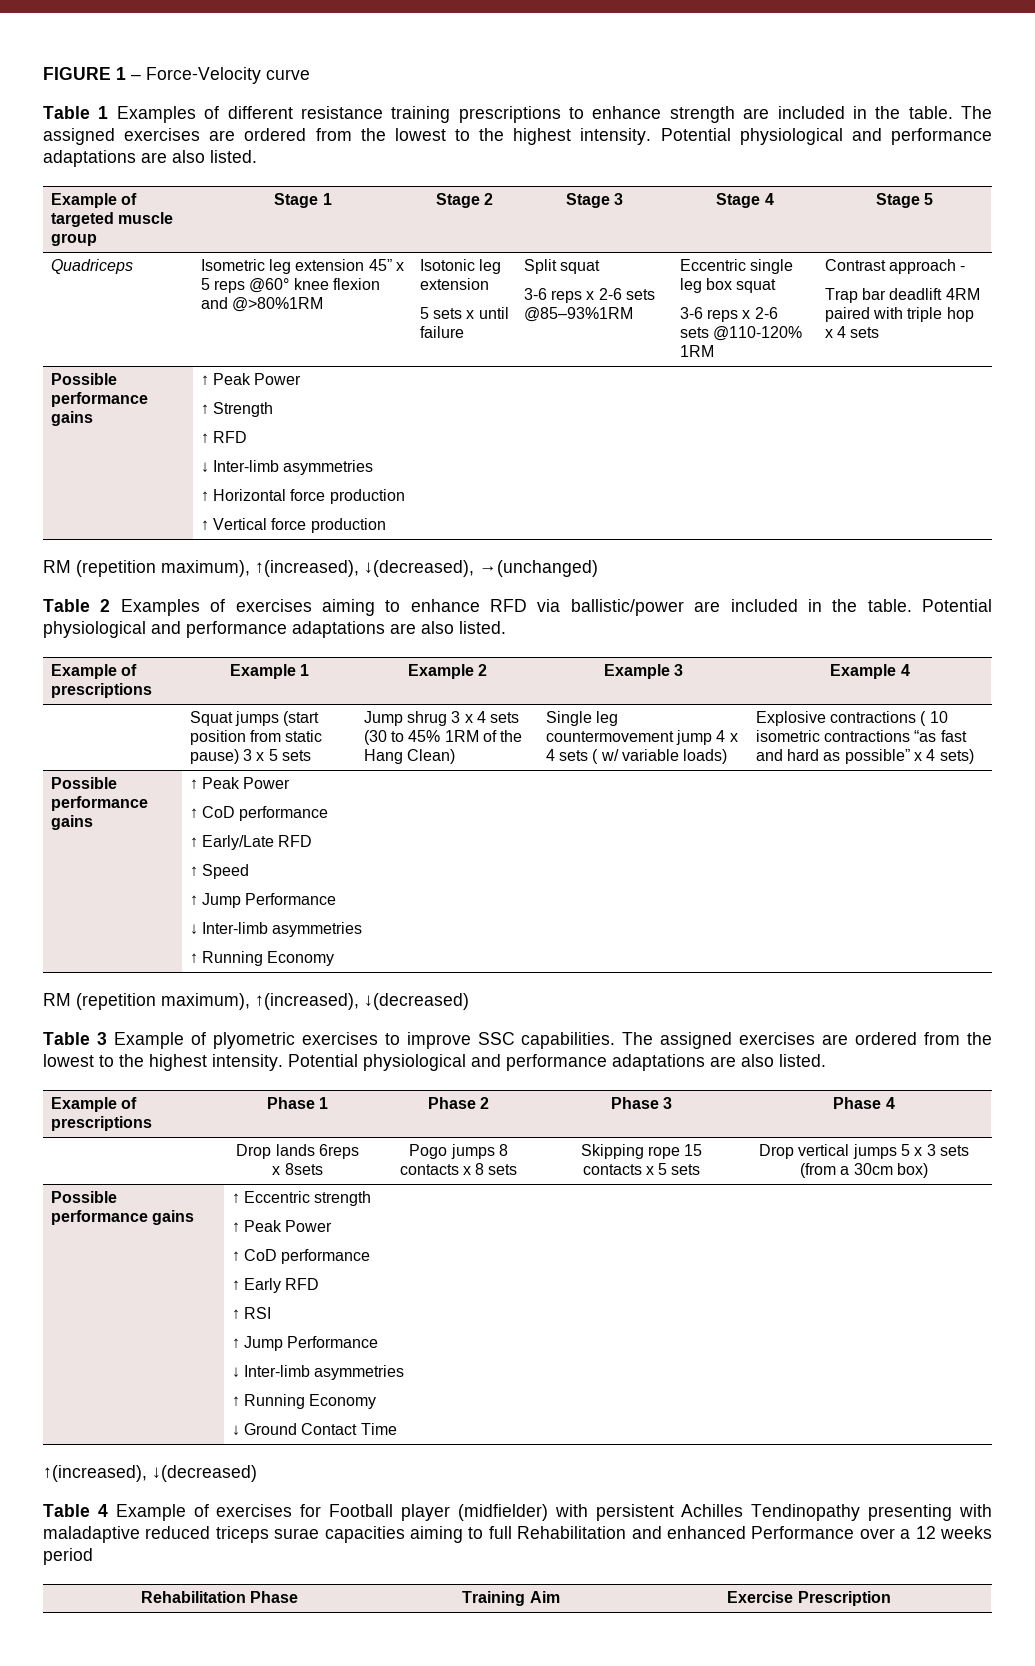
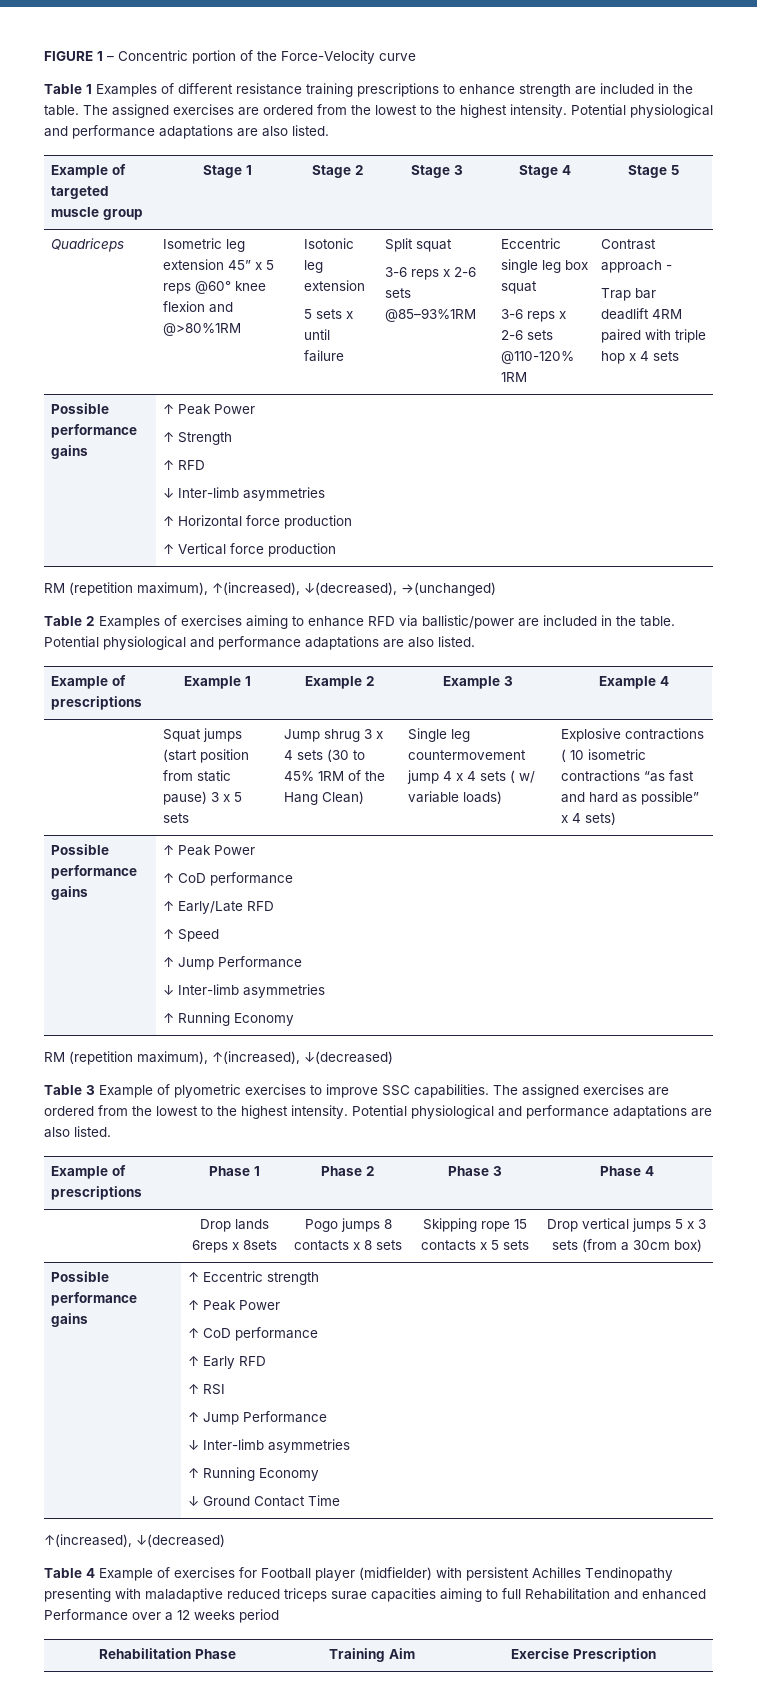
- FIGURE 1 – Force-Velocity curve
+ FIGURE 1 – Concentric portion of the Force-Velocity curve

